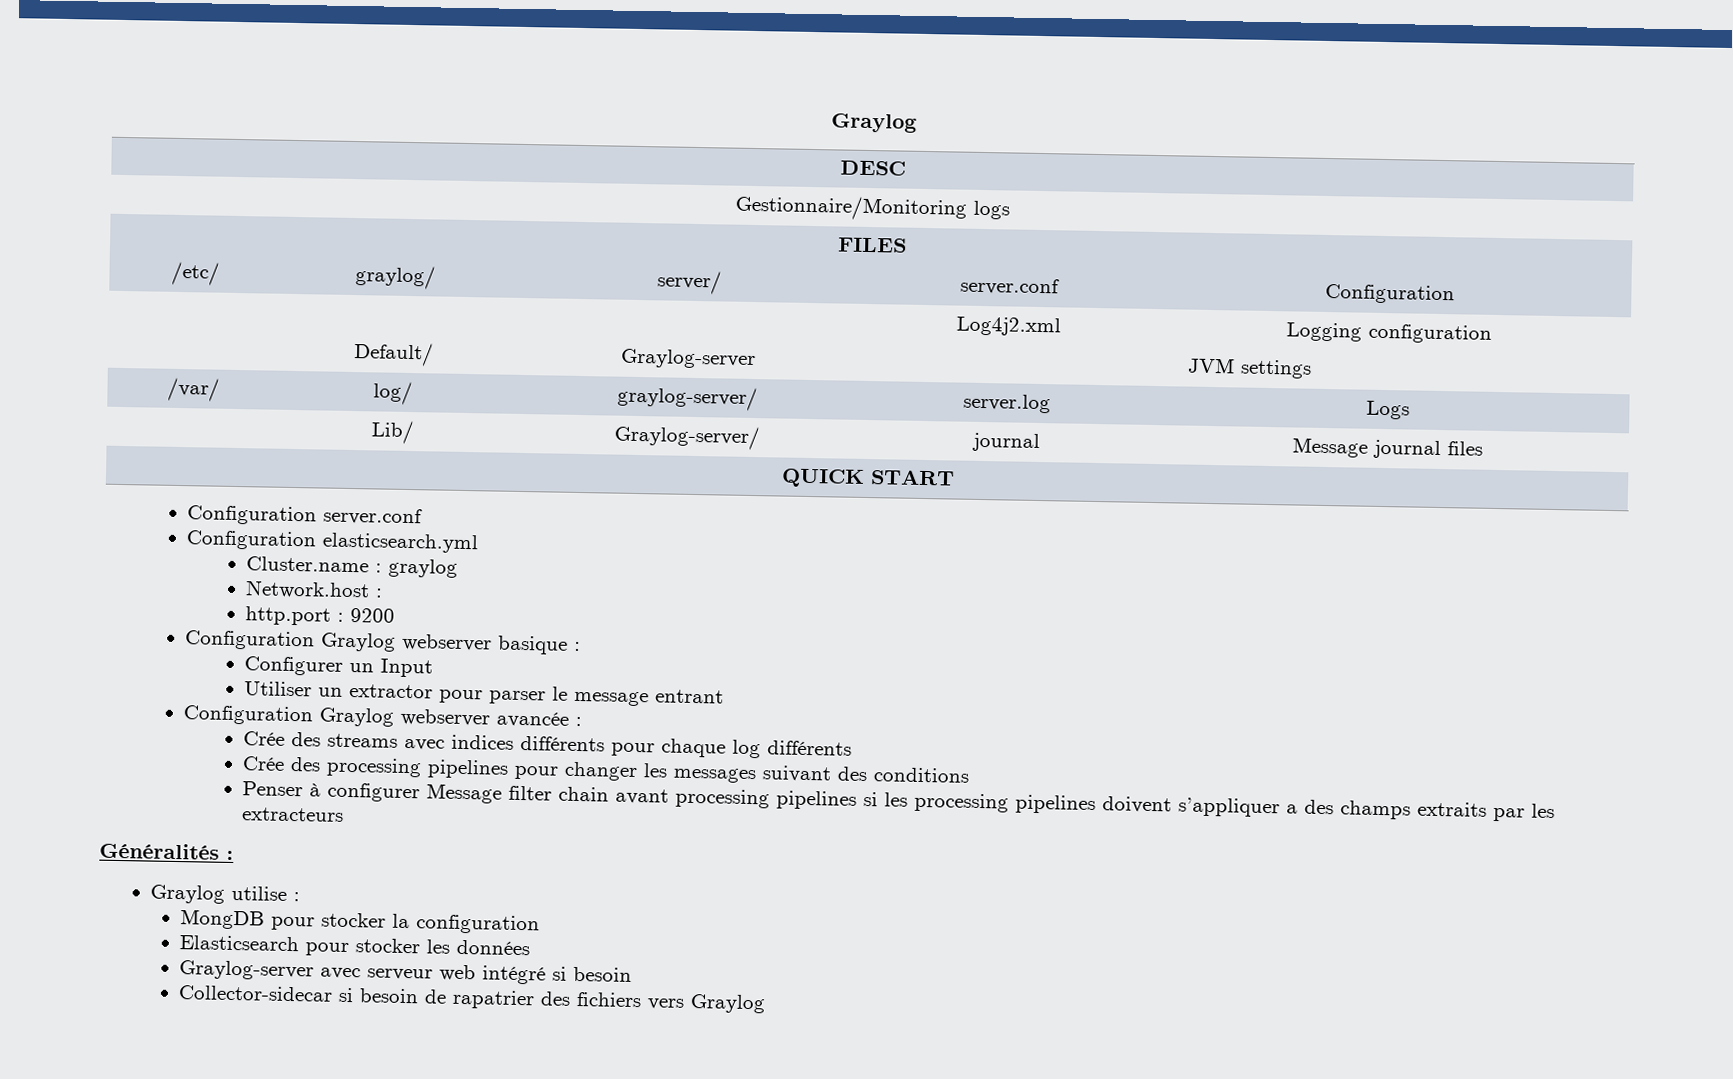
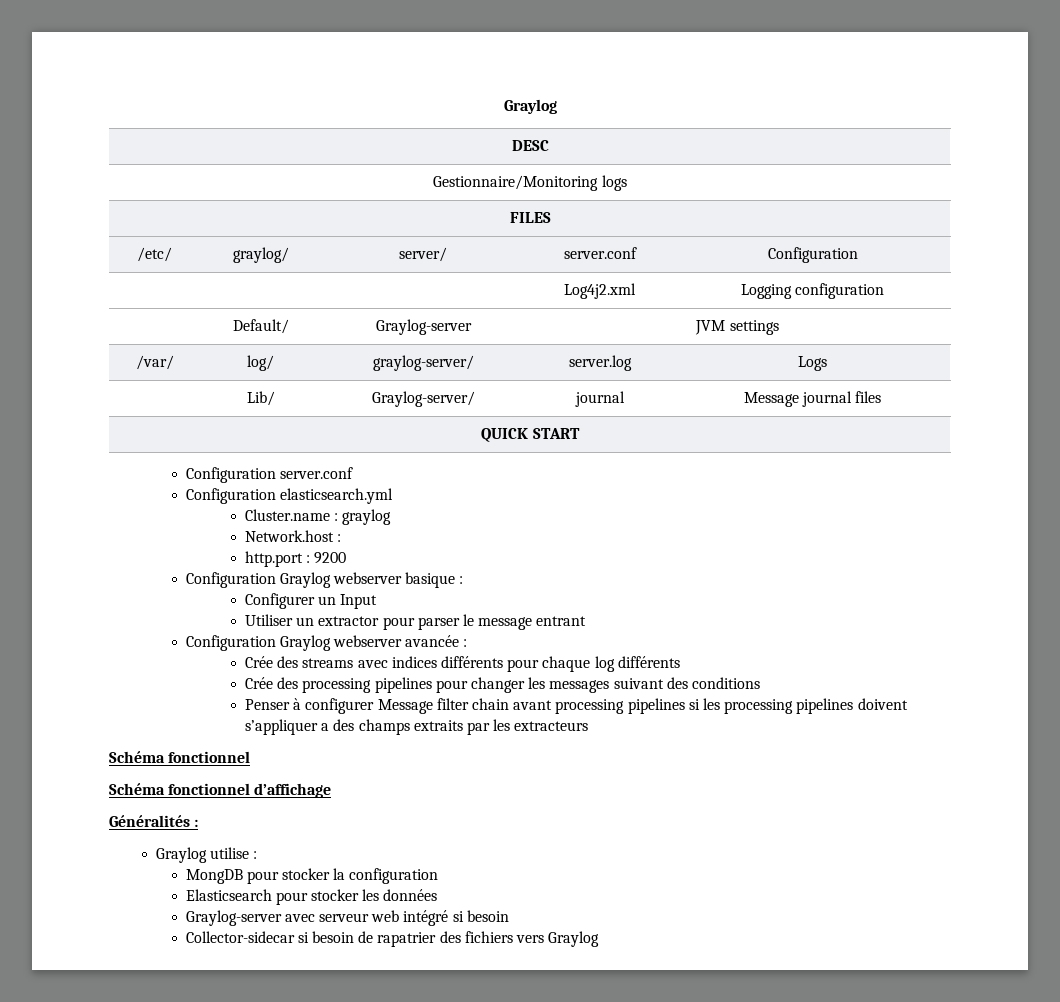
  Penser à configurer Message filter chain avant processing pipelines si les processing pipelines doivent s’appliquer a des champs extraits par les extracteurs
+ Schéma fonctionnel
+ Schéma fonctionnel d’affichage

